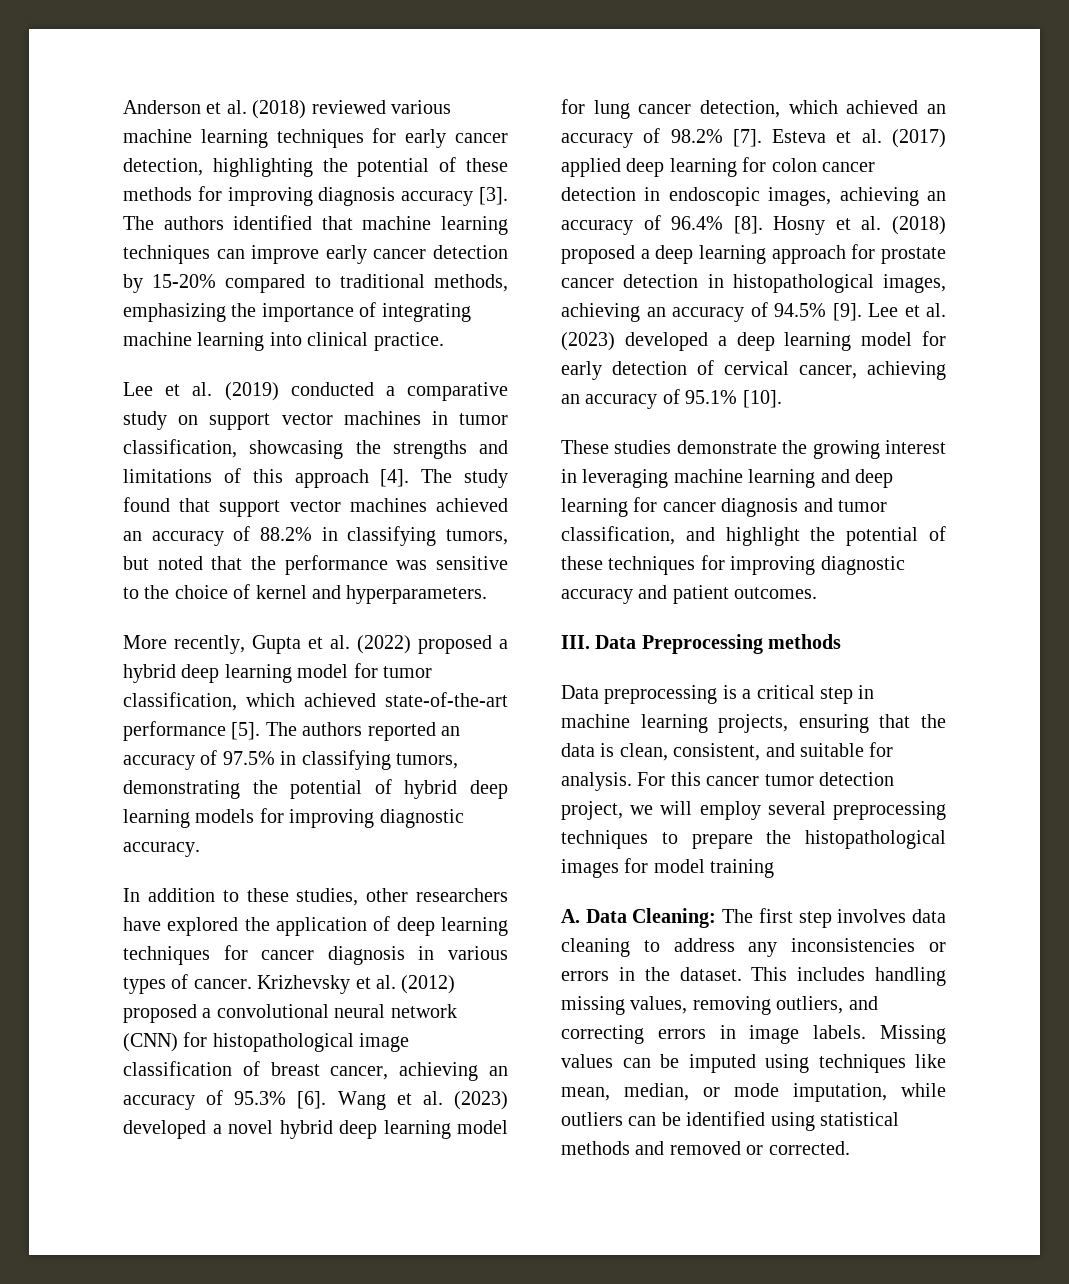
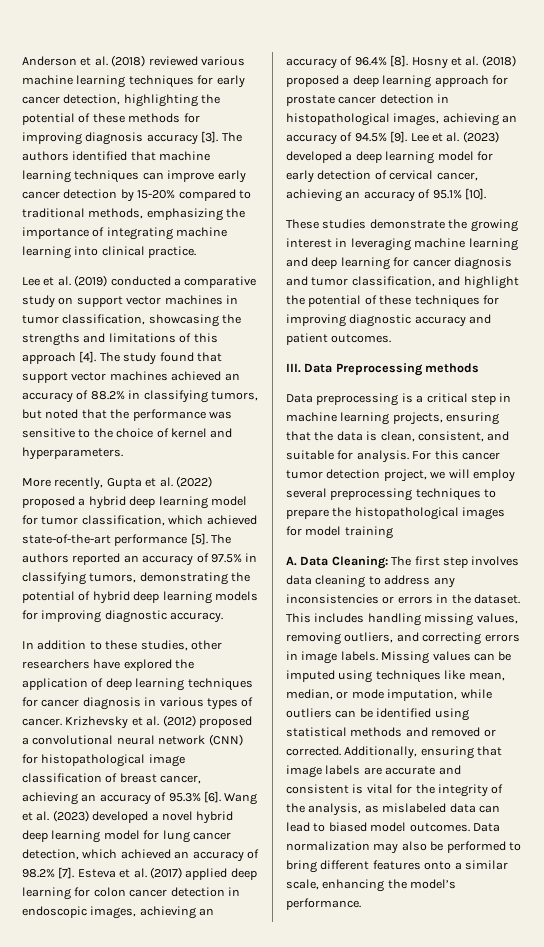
+ Additionally, ensuring that image labels are accurate and consistent is vital for the integrity of the analysis, as mislabeled data can lead to biased model outcomes. Data normalization may also be performed to bring different features onto a similar scale, enhancing the model’s performance.

